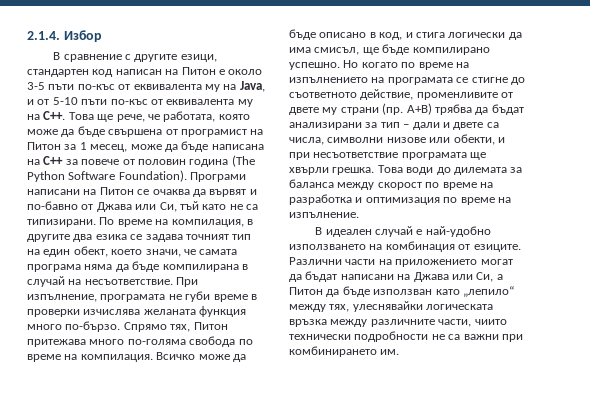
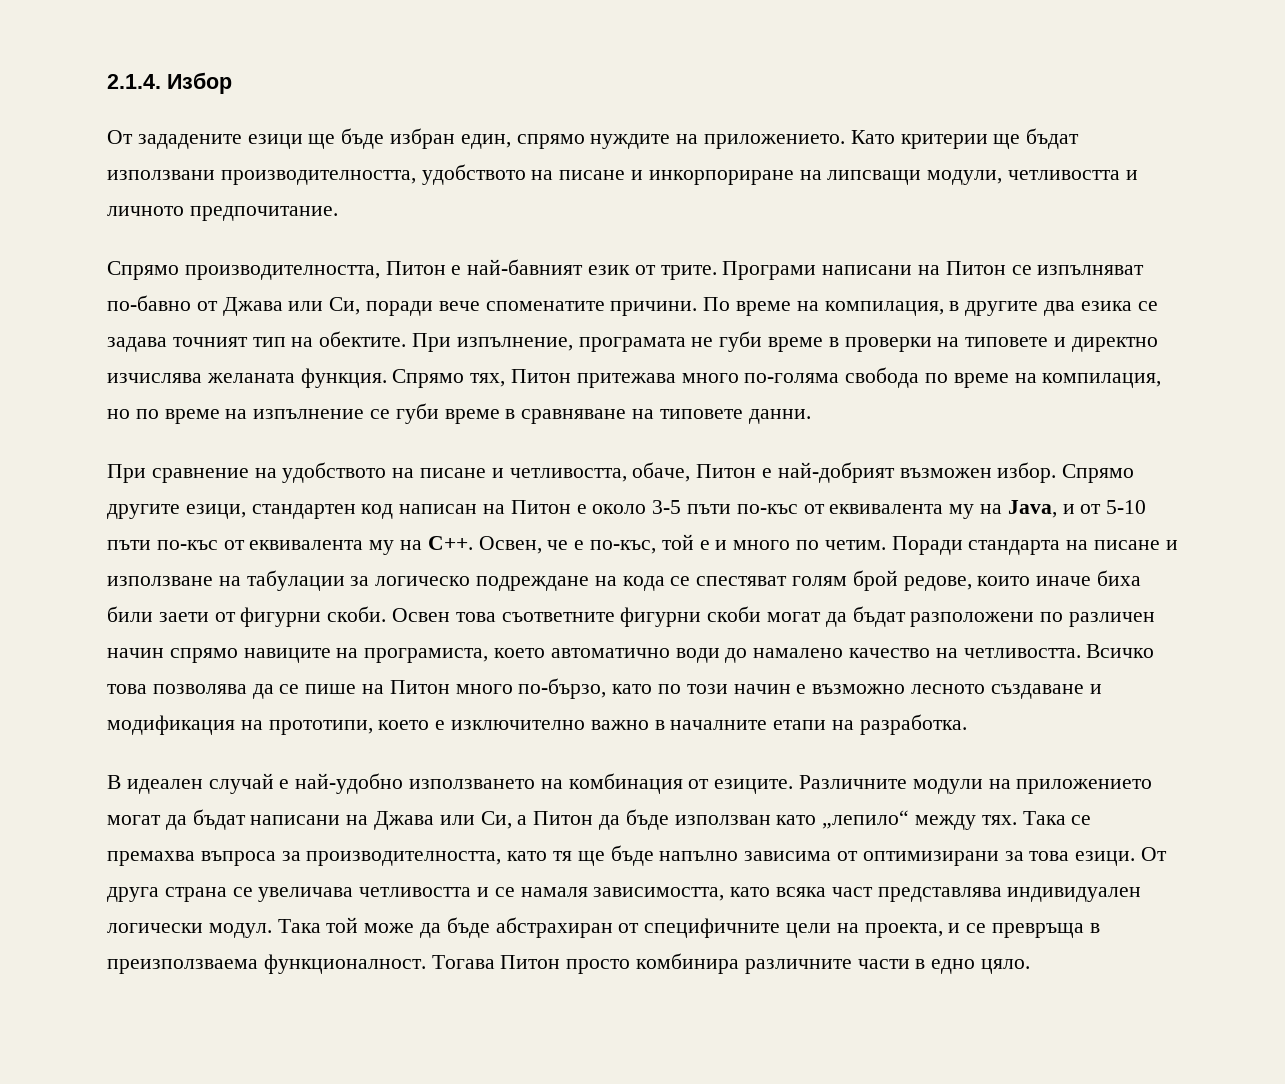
- В сравнение с другите езици, стандартен код написан на Питон е около 3-5 пъти по-къс от еквивалента му на Java, и от 5-10 пъти по-къс от еквивалента му на C++. Това ще рече, че работата, която може да бъде свършена от програмист на Питон за 1 месец, може да бъде написана на C++ за повече от половин година (The Python Software Foundation). Програми написани на Питон се очаква да вървят и по-бавно от Джава или Си, тъй като не са типизирани. По време на компилация, в другите два езика се задава точният тип на един обект, което значи, че самата програма няма да бъде компилирана в случай на несъответствие. При изпълнение, програмата не губи време в проверки изчислява желаната функция много по-бързо. Спрямо тях, Питон притежава много по-голяма свобода по време на компилация. Всичко може да бъде описано в код, и стига логически да има смисъл, ще бъде компилирано успешно. Но когато по време на изпълнението на програмата се стигне до съответното действие, променливите от двете му страни (пр. А+В) трябва да бъдат анализирани за тип – дали и двете са числа, символни низове или обекти, и при несъответствие програмата ще хвърли грешка. Това води до дилемата за баланса между скорост по време на разработка и оптимизация по време на изпълнение.
+ От зададените езици ще бъде избран един, спрямо нуждите на приложението. Като критерии ще бъдат използвани производителността, удобството на писане и инкорпориране на липсващи модули, четливостта и личното предпочитание.
+ Спрямо производителността, Питон е най-бавният език от трите. Програми написани на Питон се изпълняват по-бавно от Джава или Си, поради вече споменатите причини. По време на компилация, в другите два езика се задава точният тип на обектите. При изпълнение, програмата не губи време в проверки на типовете и директно изчислява желаната функция. Спрямо тях, Питон притежава много по-голяма свобода по време на компилация, но по време на изпълнение се губи време в сравняване на типовете данни.
+ При сравнение на удобството на писане и четливостта, обаче, Питон е най-добрият възможен избор. Спрямо другите езици, стандартен код написан на Питон е около 3-5 пъти по-къс от еквивалента му на Java, и от 5-10 пъти по-къс от еквивалента му на C++. Освен, че е по-къс, той е и много по четим. Поради стандарта на писане и използване на табулации за логическо подреждане на кода се спестяват голям брой редове, които иначе биха били заети от фигурни скоби. Освен това съответните фигурни скоби могат да бъдат разположени по различен начин спрямо навиците на програмиста, което автоматично води до намалено качество на четливостта. Всичко това позволява да се пише на Питон много по-бързо, като по този начин е възможно лесното създаване и модификация на прототипи, което е изключително важно в началните етапи на разработка.
- Различни части на приложението могат да бъдат написани на Джава или Си, а Питон да бъде използван като „лепило“ между тях, улеснявайки логическата връзка между различните части, чиито технически подробности не са важни при комбинирането им.
+ Различните модули на приложението могат да бъдат написани на Джава или Си, а Питон да бъде използван като „лепило“ между тях. Така се премахва въпроса за производителността, като тя ще бъде напълно зависима от оптимизирани за това езици. От друга страна се увеличава четливостта и се намаля зависимостта, като всяка част представлява индивидуален логически модул. Така той може да бъде абстрахиран от специфичните цели на проекта, и се превръща в преизползваема функционалност. Тогава Питон просто комбинира различните части в едно цяло.

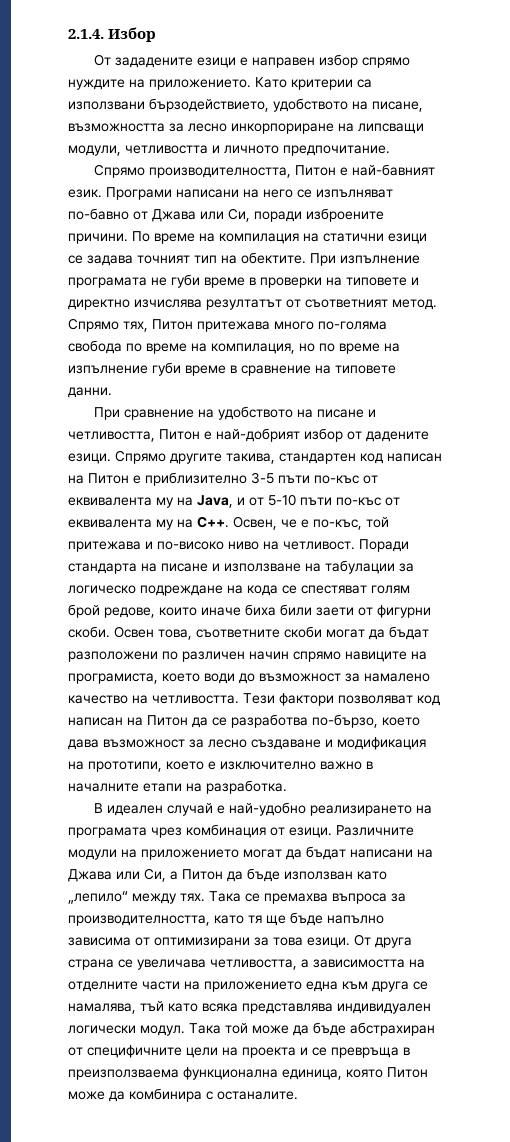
- От зададените езици ще бъде избран един, спрямо нуждите на приложението.
+ От зададените езици е направен избор спрямо нуждите на приложението.
- Като критерии ще бъдат използвани производителността, удобството на писане и инкорпориране на липсващи модули, четливостта и личното предпочитание.
+ Като критерии са използвани бързодействието, удобството на писане, възможността за лесно инкорпориране на липсващи модули, четливостта и личното предпочитание.
- Спрямо производителността, Питон е най-бавният език от трите.
+ Спрямо производителността, Питон е най-бавният език.
- Програми написани на Питон се изпълняват по-бавно от Джава или Си, поради вече споменатите причини.
+ Програми написани на него се изпълняват по-бавно от Джава или Си, поради изброените причини.
- По време на компилация, в другите два езика се задава точният тип на обектите.
+ По време на компилация на статични езици се задава точният тип на обектите.
- При изпълнение, програмата не губи време в проверки на типовете и директно изчислява желаната функция.
+ При изпълнение програмата не губи време в проверки на типовете и директно изчислява резултатът от съответният метод.
- Спрямо тях, Питон притежава много по-голяма свобода по време на компилация, но по време на изпълнение се губи време в сравняване на типовете данни.
+ Спрямо тях, Питон притежава много по-голяма свобода по време на компилация, но по време на изпълнение губи време в сравнение на типовете данни.
- При сравнение на удобството на писане и четливостта, обаче, Питон е най-добрият възможен избор.
+ При сравнение на удобството на писане и четливостта, Питон е най-добрият избор от дадените езици.
- Спрямо другите езици, стандартен код написан на Питон е около 3-5 пъти по-къс от еквивалента му на Java, и от 5-10 пъти по-къс от еквивалента му на C++. Освен, че е по-къс, той е и много по четим.
+ Спрямо другите такива, стандартен код написан на Питон е приблизително 3-5 пъти по-къс от еквивалента му на Java, и от 5-10 пъти по-къс от еквивалента му на C++. Освен, че е по-къс, той притежава и по-високо ниво на четливост.
- Освен това съответните фигурни скоби могат да бъдат разположени по различен начин спрямо навиците на програмиста, което автоматично води до намалено качество на четливостта.
+ Освен това, съответните скоби могат да бъдат разположени по различен начин спрямо навиците на програмиста, което води до възможност за намалено качество на четливостта.
- Всичко това позволява да се пише на Питон много по-бързо, като по този начин е възможно лесното създаване и модификация на прототипи, което е изключително важно в началните етапи на разработка.
+ Тези фактори позволяват код написан на Питон да се разработва по-бързо, което дава възможност за лесно създаване и модификация на прототипи, което е изключително важно в началните етапи на разработка.
- В идеален случай е най-удобно използването на комбинация от езиците.
+ В идеален случай е най-удобно реализирането на програмата чрез комбинация от езици.
- От друга страна се увеличава четливостта и се намаля зависимостта, като всяка част представлява индивидуален логически модул.
+ От друга страна се увеличава четливостта, а зависимостта на отделните части на приложението една към друга се намалява, тъй като всяка представлява индивидуален логически модул.
- Така той може да бъде абстрахиран от специфичните цели на проекта, и се превръща в преизползваема функционалност. Тогава Питон просто комбинира различните части в едно цяло.
+ Така той може да бъде абстрахиран от специфичните цели на проекта и се превръща в преизползваема функционална единица, която Питон може да комбинира с останалите.

